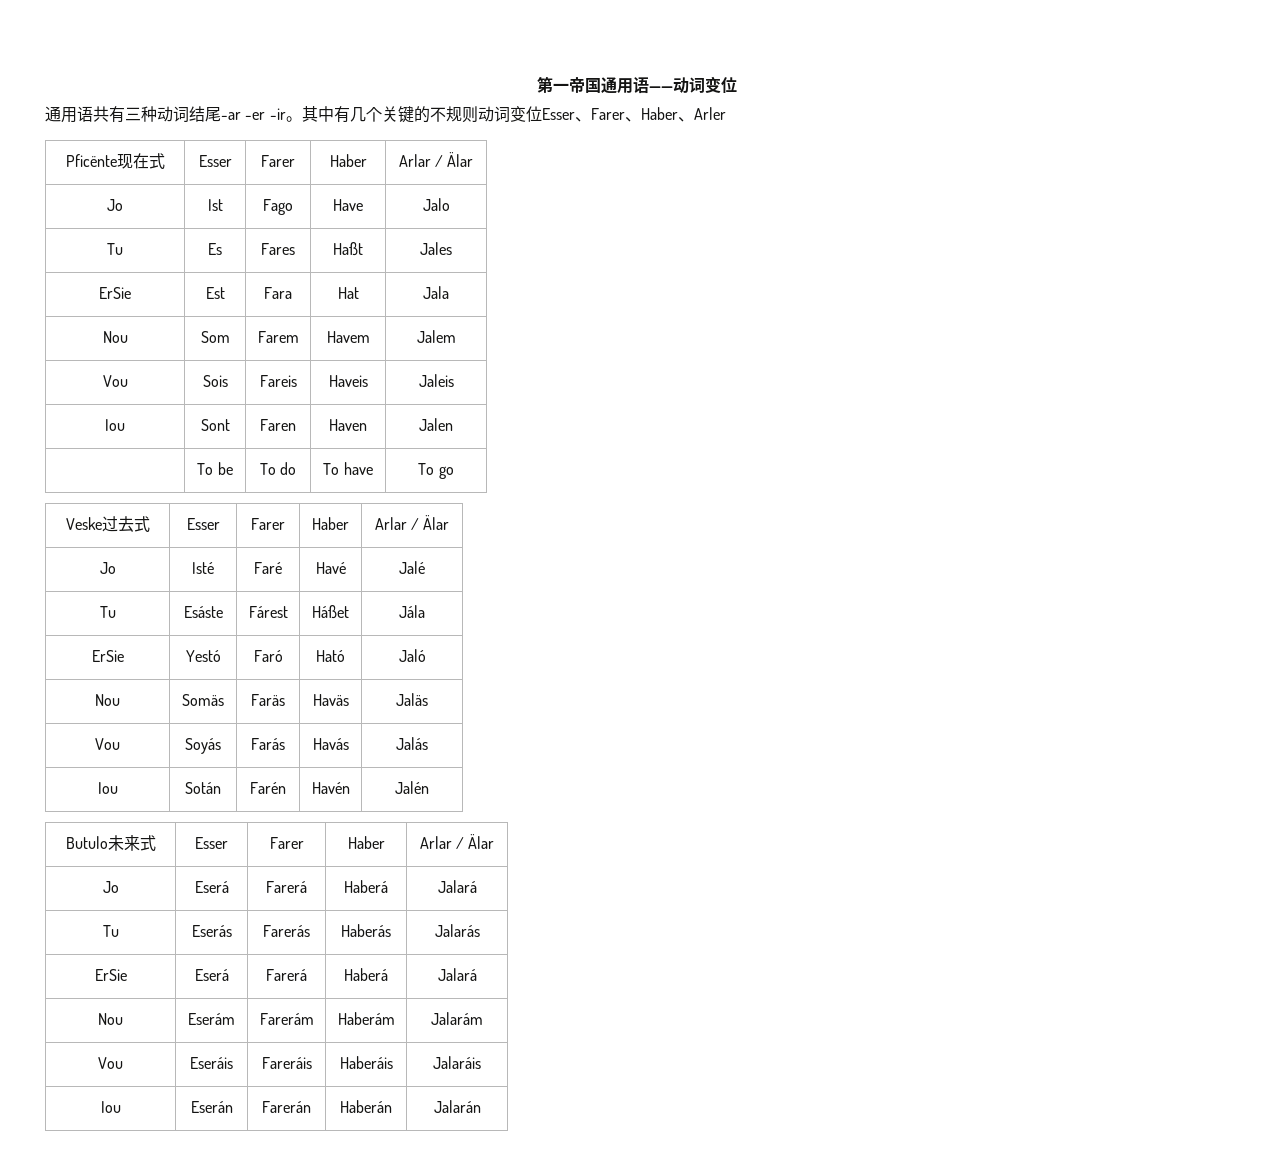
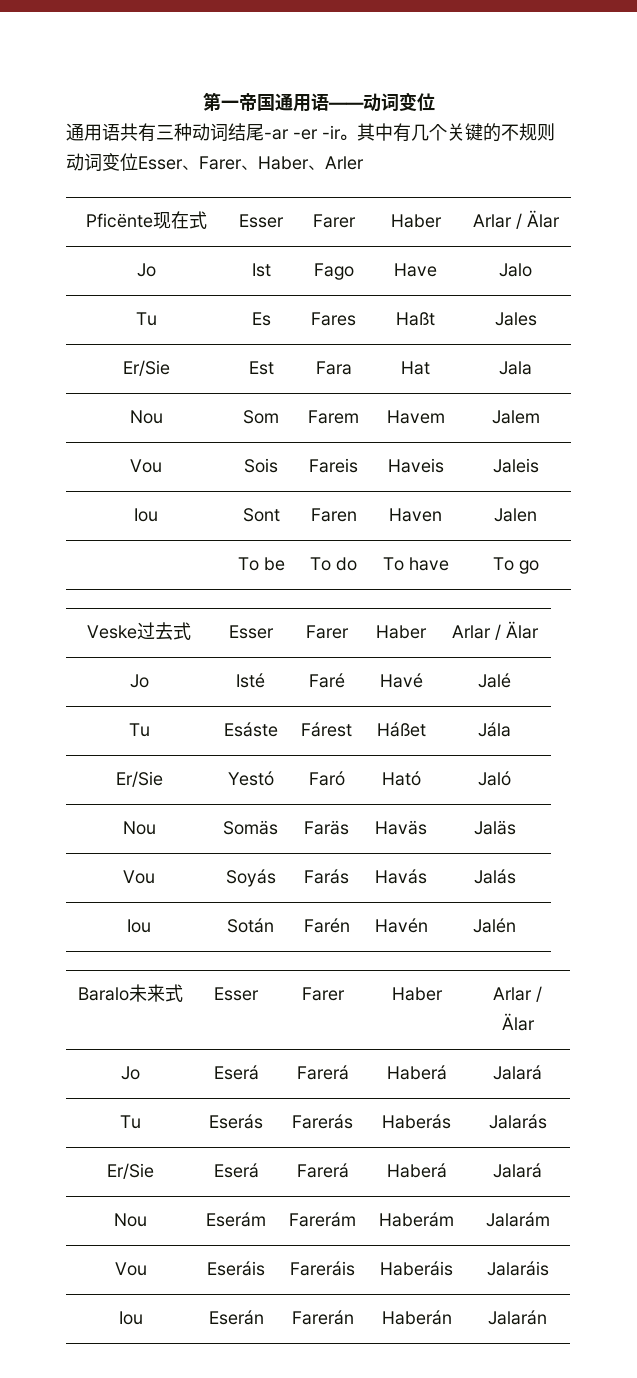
- ErSie | Est | Fara | Hat | Jala
+ Er/Sie | Est | Fara | Hat | Jala
- ErSie | Yestó | Faró | Ható | Jaló
+ Er/Sie | Yestó | Faró | Ható | Jaló
- Butulo未来式 | Esser | Farer | Haber | Arlar / Älar
+ Baralo未来式 | Esser | Farer | Haber | Arlar / Älar
- ErSie | Eserá | Farerá | Haberá | Jalará
+ Er/Sie | Eserá | Farerá | Haberá | Jalará

